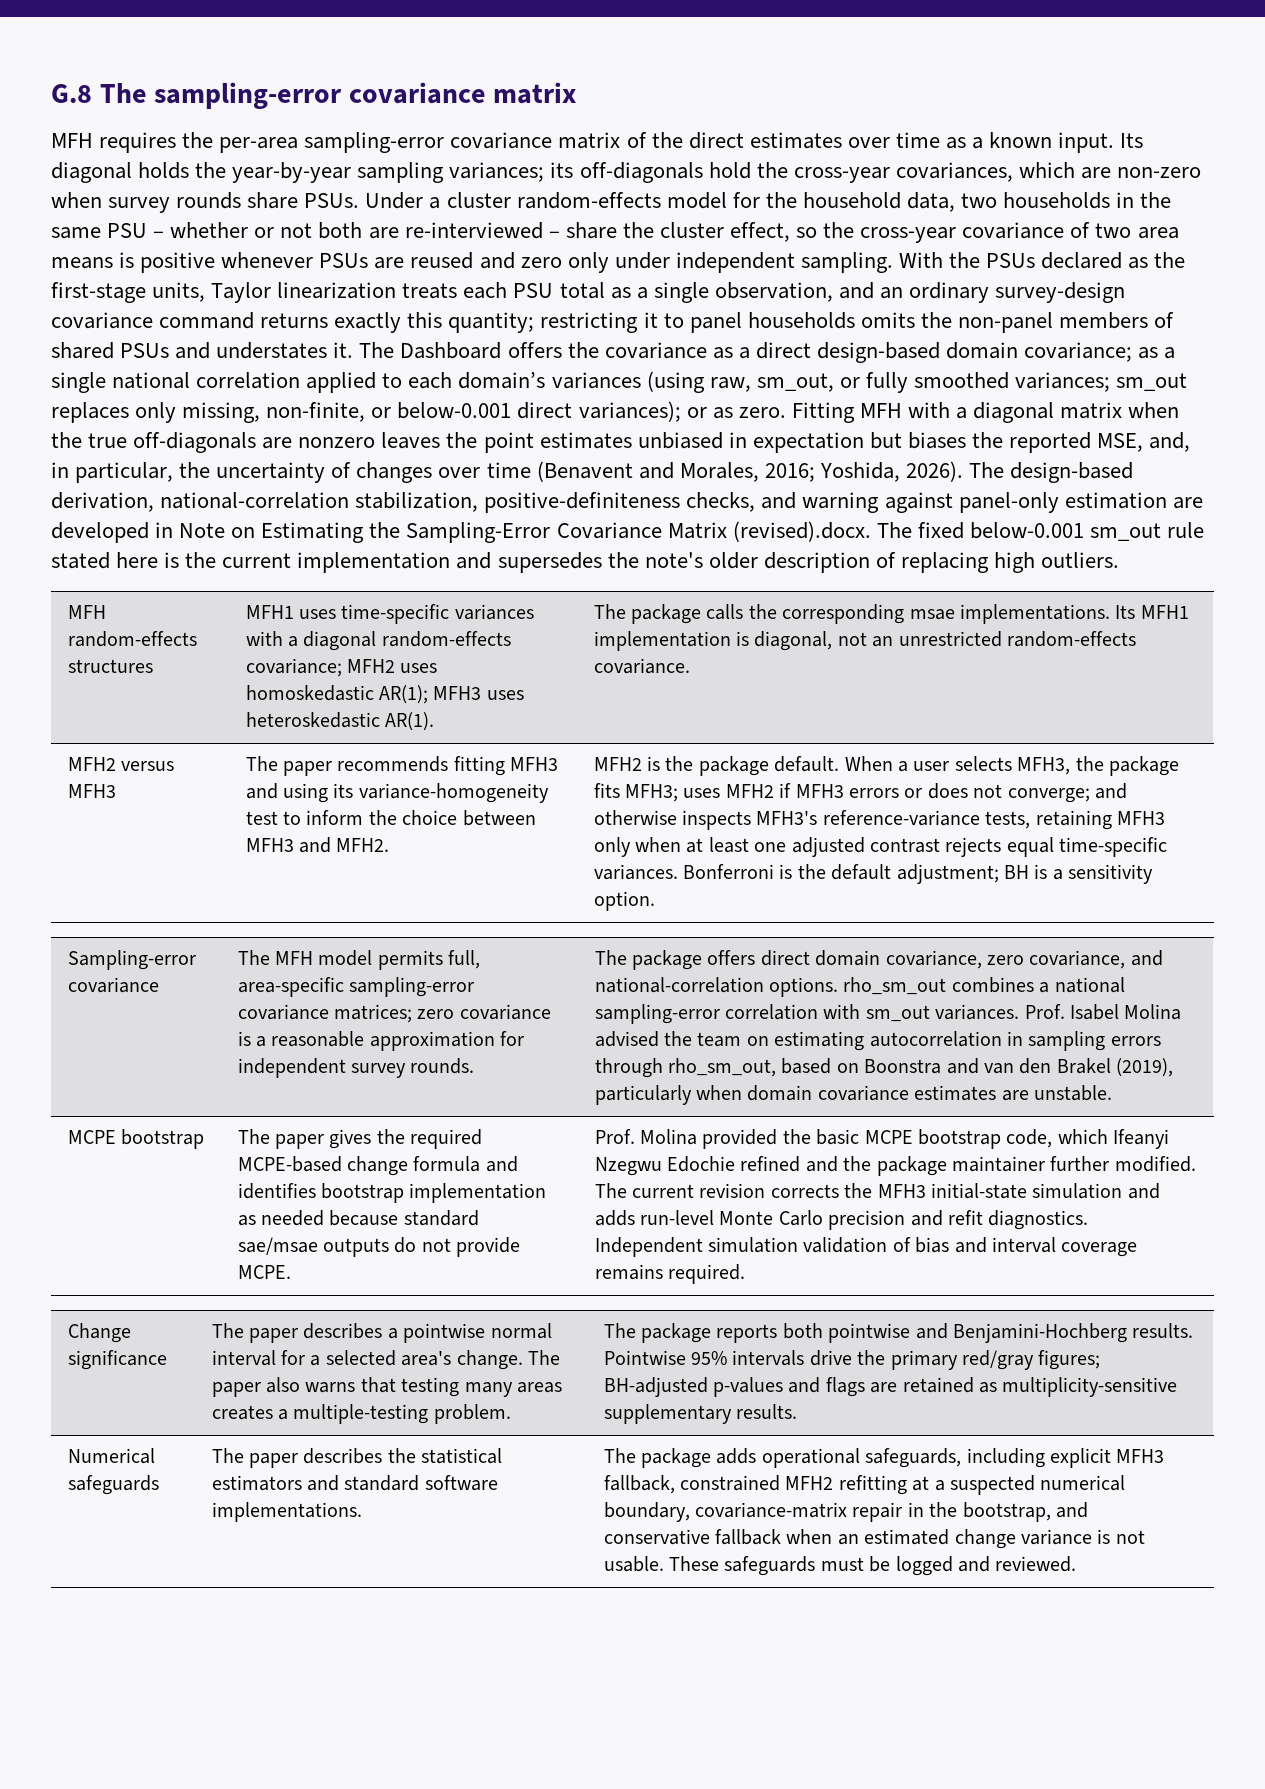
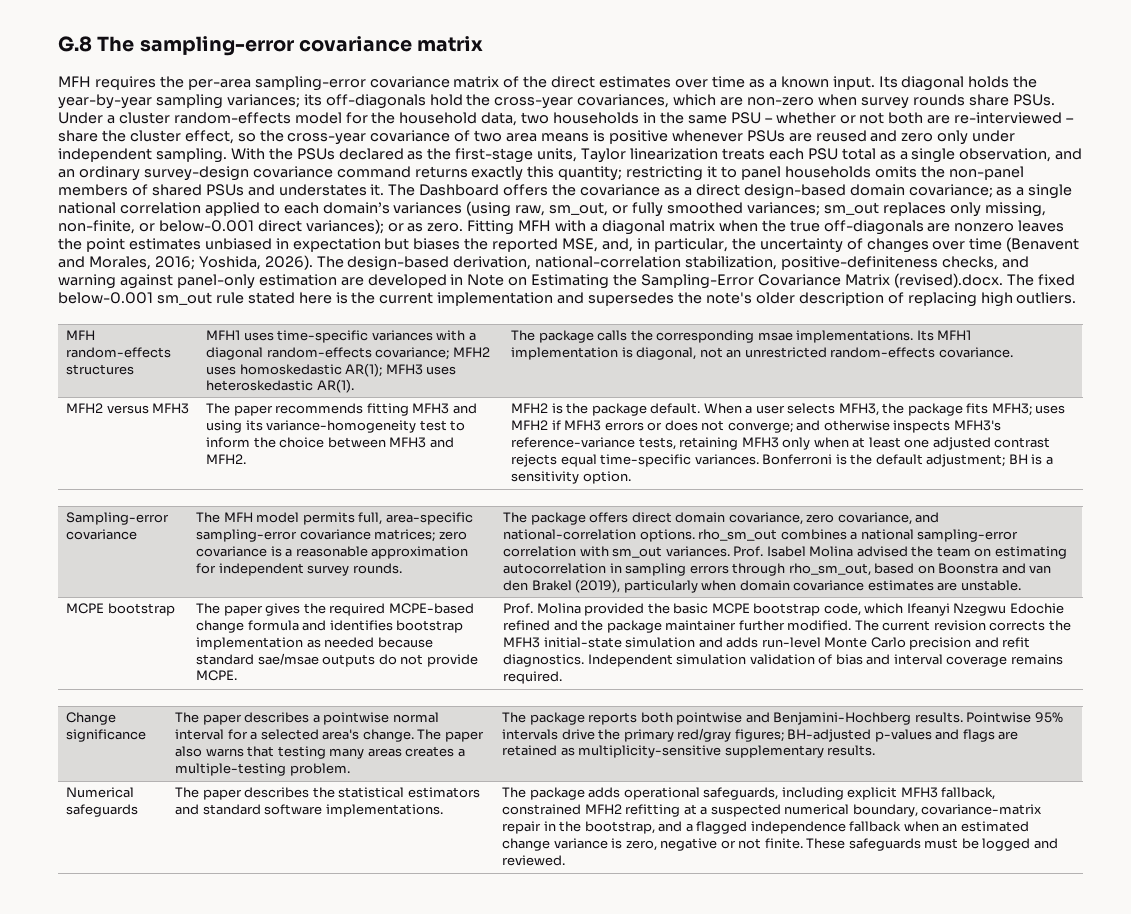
- The package adds operational safeguards, including explicit MFH3 fallback, constrained MFH2 refitting at a suspected numerical boundary, covariance-matrix repair in the bootstrap, and conservative fallback when an estimated change variance is not usable.
+ The package adds operational safeguards, including explicit MFH3 fallback, constrained MFH2 refitting at a suspected numerical boundary, covariance-matrix repair in the bootstrap, and a flagged independence fallback when an estimated change variance is zero, negative or not finite.

